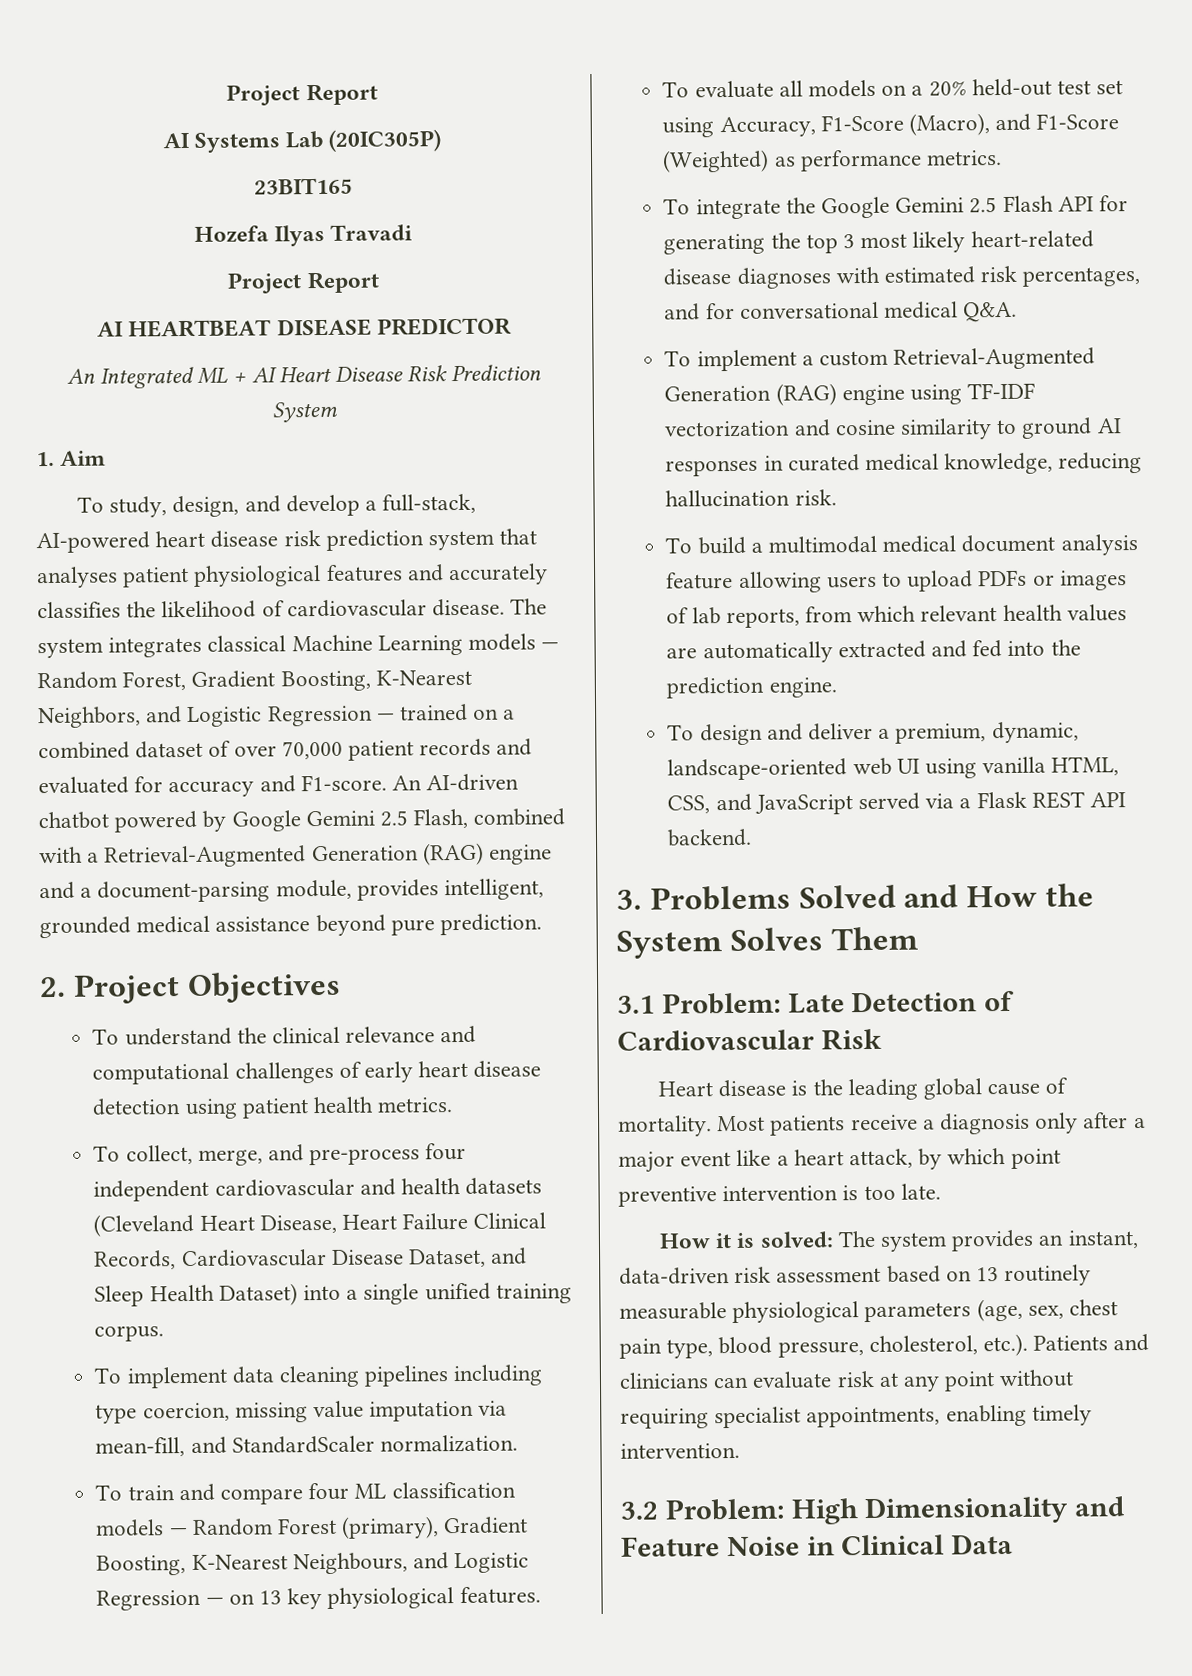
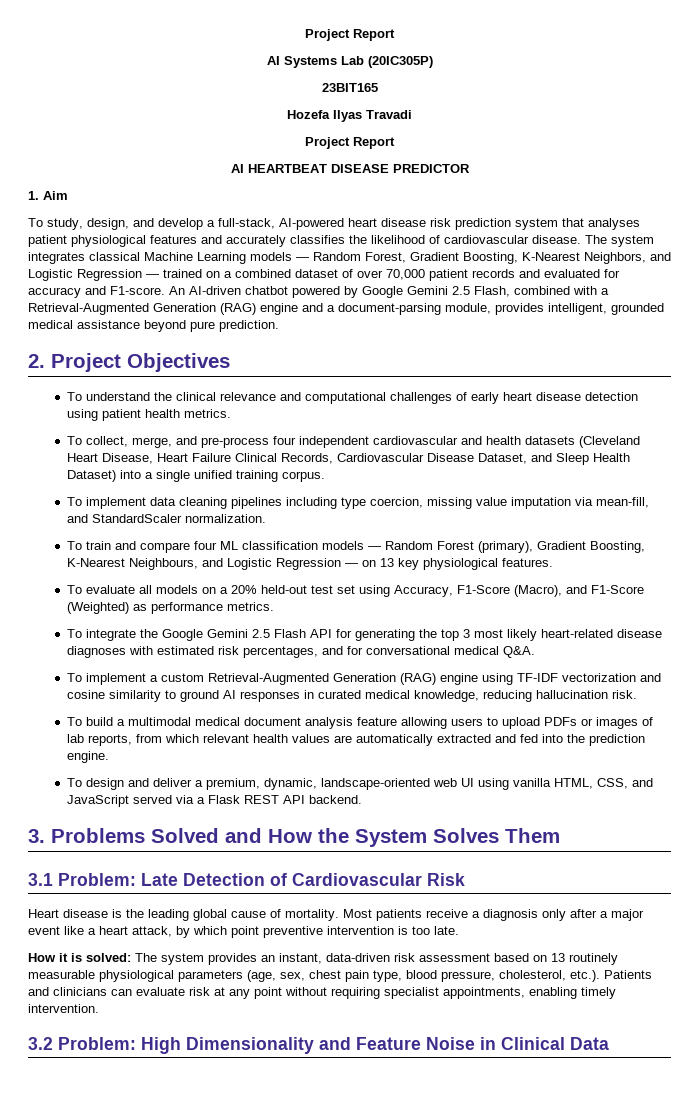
- An Integrated ML + AI Heart Disease Risk Prediction System

